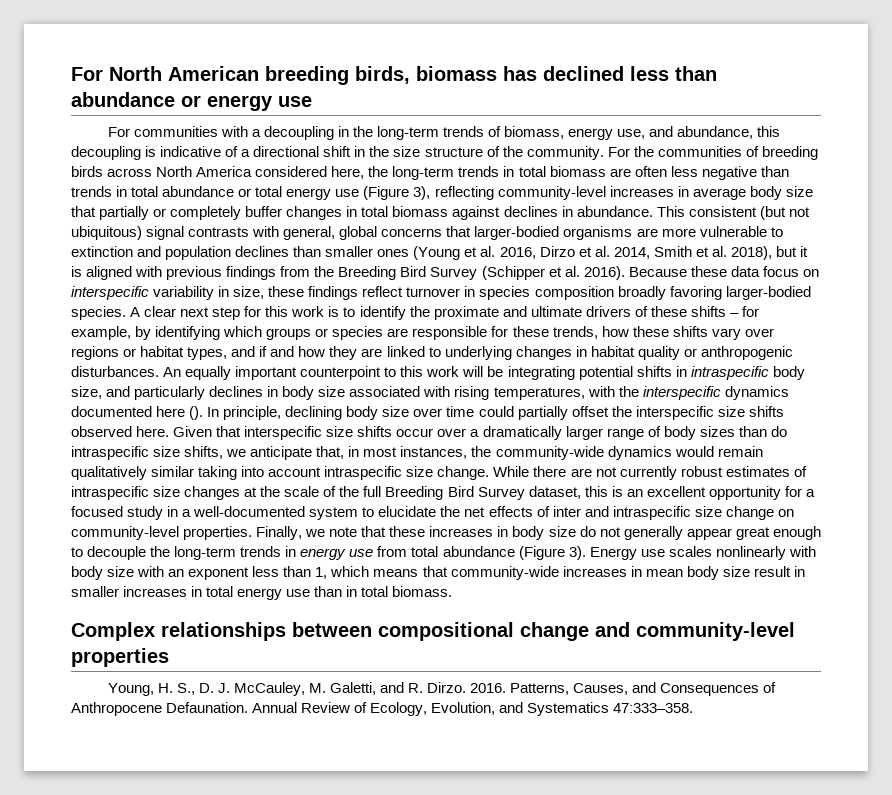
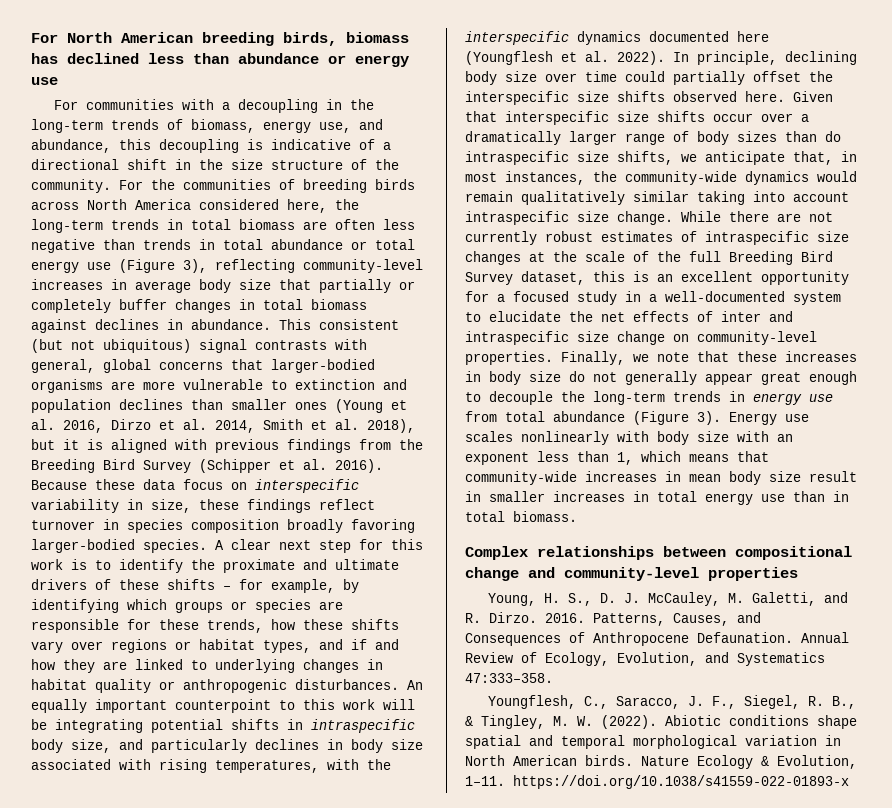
- An equally important counterpoint to this work will be integrating potential shifts in intraspecific body size, and particularly declines in body size associated with rising temperatures, with the interspecific dynamics documented here ().
+ An equally important counterpoint to this work will be integrating potential shifts in intraspecific body size, and particularly declines in body size associated with rising temperatures, with the interspecific dynamics documented here (Youngflesh et al. 2022).
+ Youngflesh, C., Saracco, J. F., Siegel, R. B., & Tingley, M. W. (2022). Abiotic conditions shape spatial and temporal morphological variation in North American birds. Nature Ecology & Evolution, 1–11. https://doi.org/10.1038/s41559-022-01893-x

